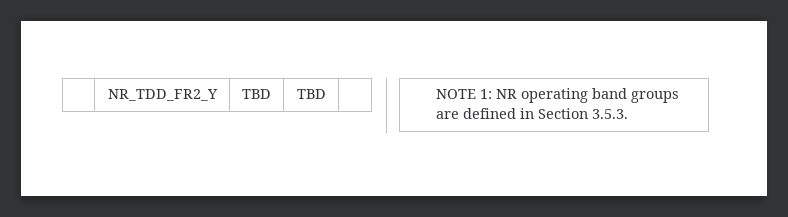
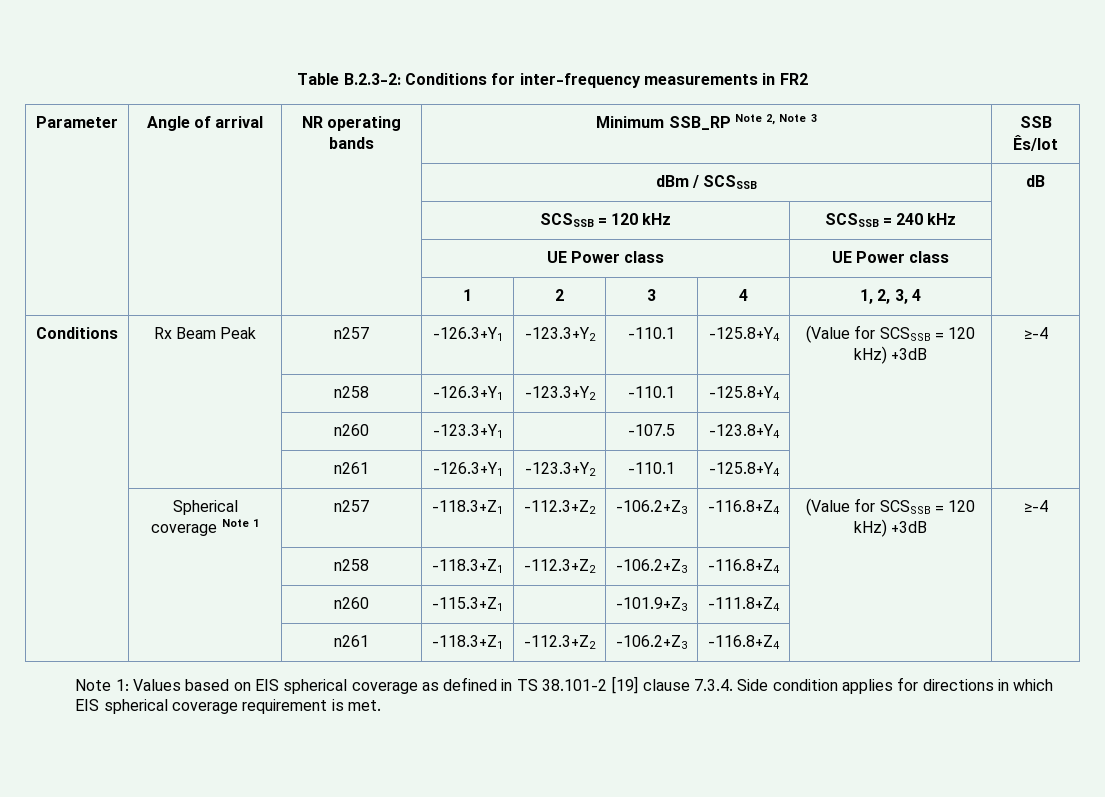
- | NR_TDD_FR2_Y | TBD | TBD |
- NOTE 1: NR operating band groups are defined in Section 3.5.3.
+ Table B.2.3-2: Conditions for inter-frequency measurements in FR2
+ Parameter | Angle of arrival | NR operating bands | Minimum SSB_RP Note 2, Note 3 | SSB Ês/Iot
+ | | | dBm / SCSSSB | dB
+ | | | SCSSSB = 120 kHz | SCSSSB = 240 kHz |
+ | | | UE Power class | UE Power class |
+ | | | 1 | 2 | 3 | 4 | 1, 2, 3, 4 |
+ Conditions | Rx Beam Peak | n257 | -126.3+Y1 | -123.3+Y2 | -110.1 | -125.8+Y4 | (Value for SCSSSB = 120 kHz) +3dB | ≥-4
+ | | n258 | -126.3+Y1 | -123.3+Y2 | -110.1 | -125.8+Y4 | |
+ | | n260 | -123.3+Y1 | | -107.5 | -123.8+Y4 | |
+ | | n261 | -126.3+Y1 | -123.3+Y2 | -110.1 | -125.8+Y4 | |
+ | Spherical coverage Note 1 | n257 | -118.3+Z1 | -112.3+Z2 | -106.2+Z3 | -116.8+Z4 | (Value for SCSSSB = 120 kHz) +3dB | ≥-4
+ | | n258 | -118.3+Z1 | -112.3+Z2 | -106.2+Z3 | -116.8+Z4 | |
+ | | n260 | -115.3+Z1 | | -101.9+Z3 | -111.8+Z4 | |
+ | | n261 | -118.3+Z1 | -112.3+Z2 | -106.2+Z3 | -116.8+Z4 | |
+ Note 1: Values based on EIS spherical coverage as defined in TS 38.101-2 [19] clause 7.3.4. Side condition applies for directions in which EIS spherical coverage requirement is met.

